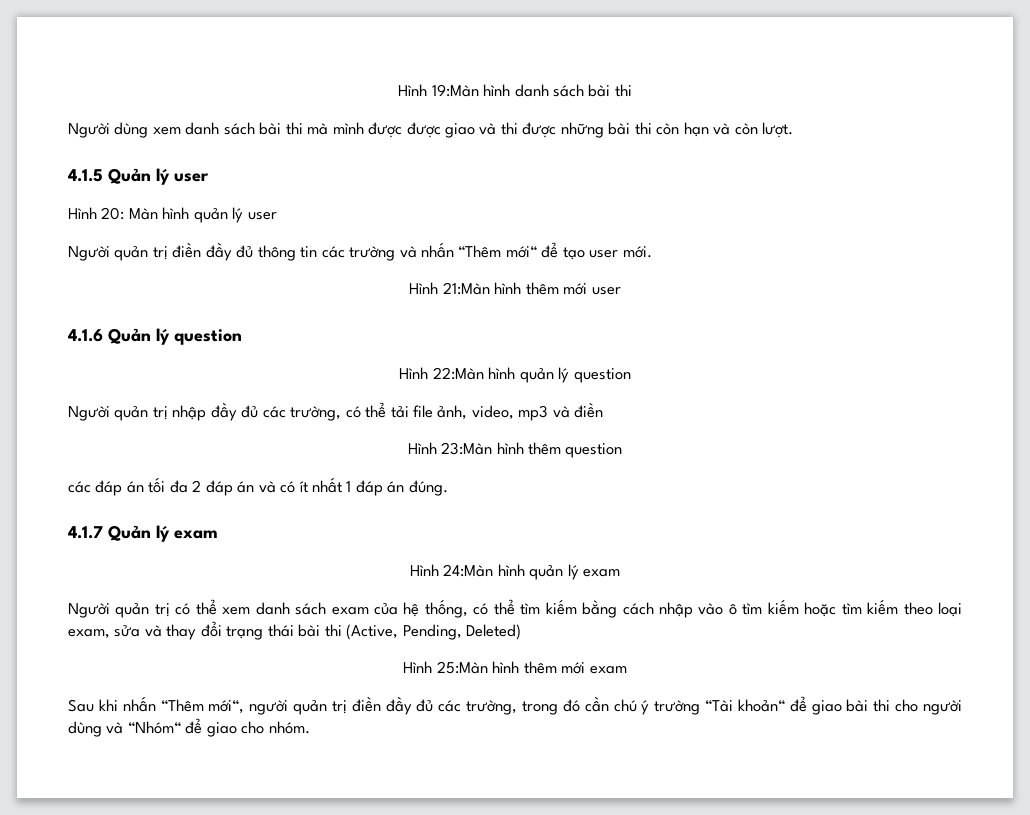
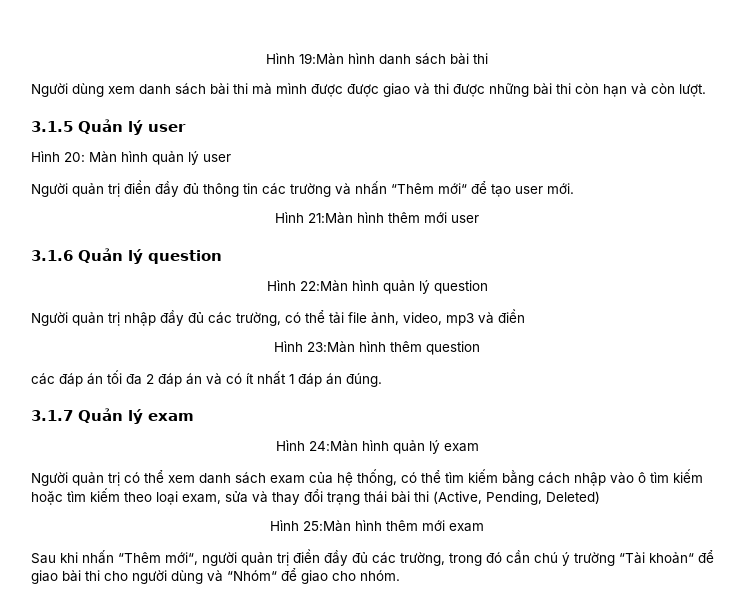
- 4.1.5 Quản lý user
+ 3.1.5 Quản lý user
- 4.1.6 Quản lý question
+ 3.1.6 Quản lý question
- 4.1.7 Quản lý exam
+ 3.1.7 Quản lý exam

